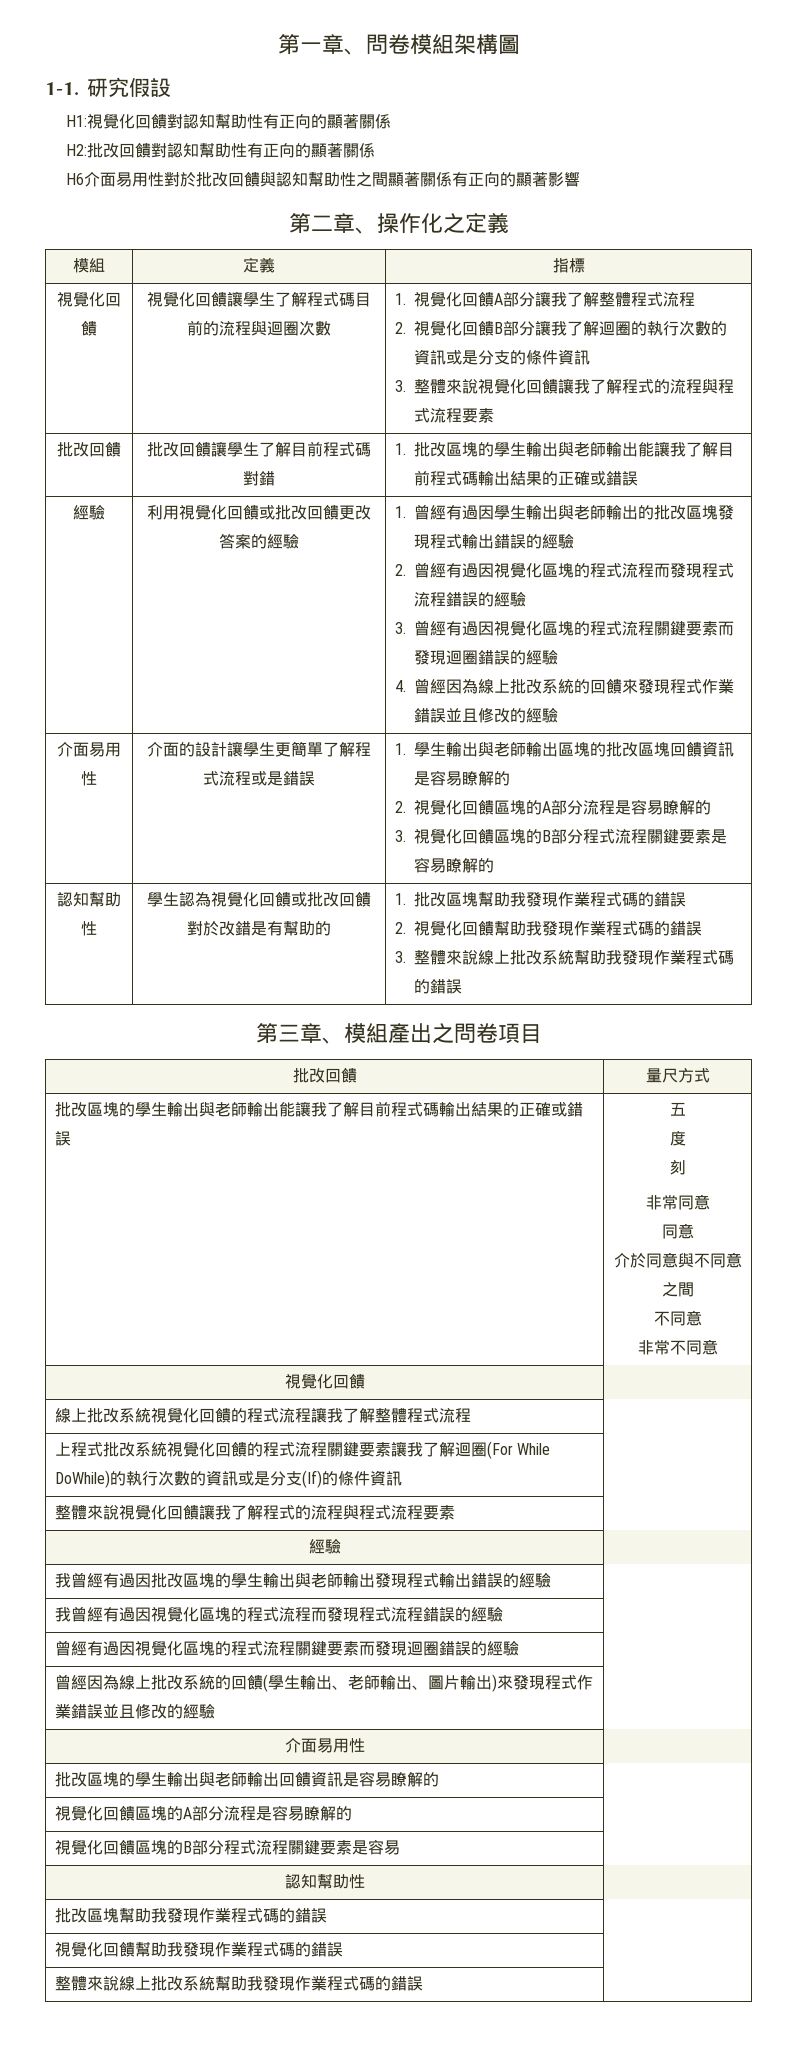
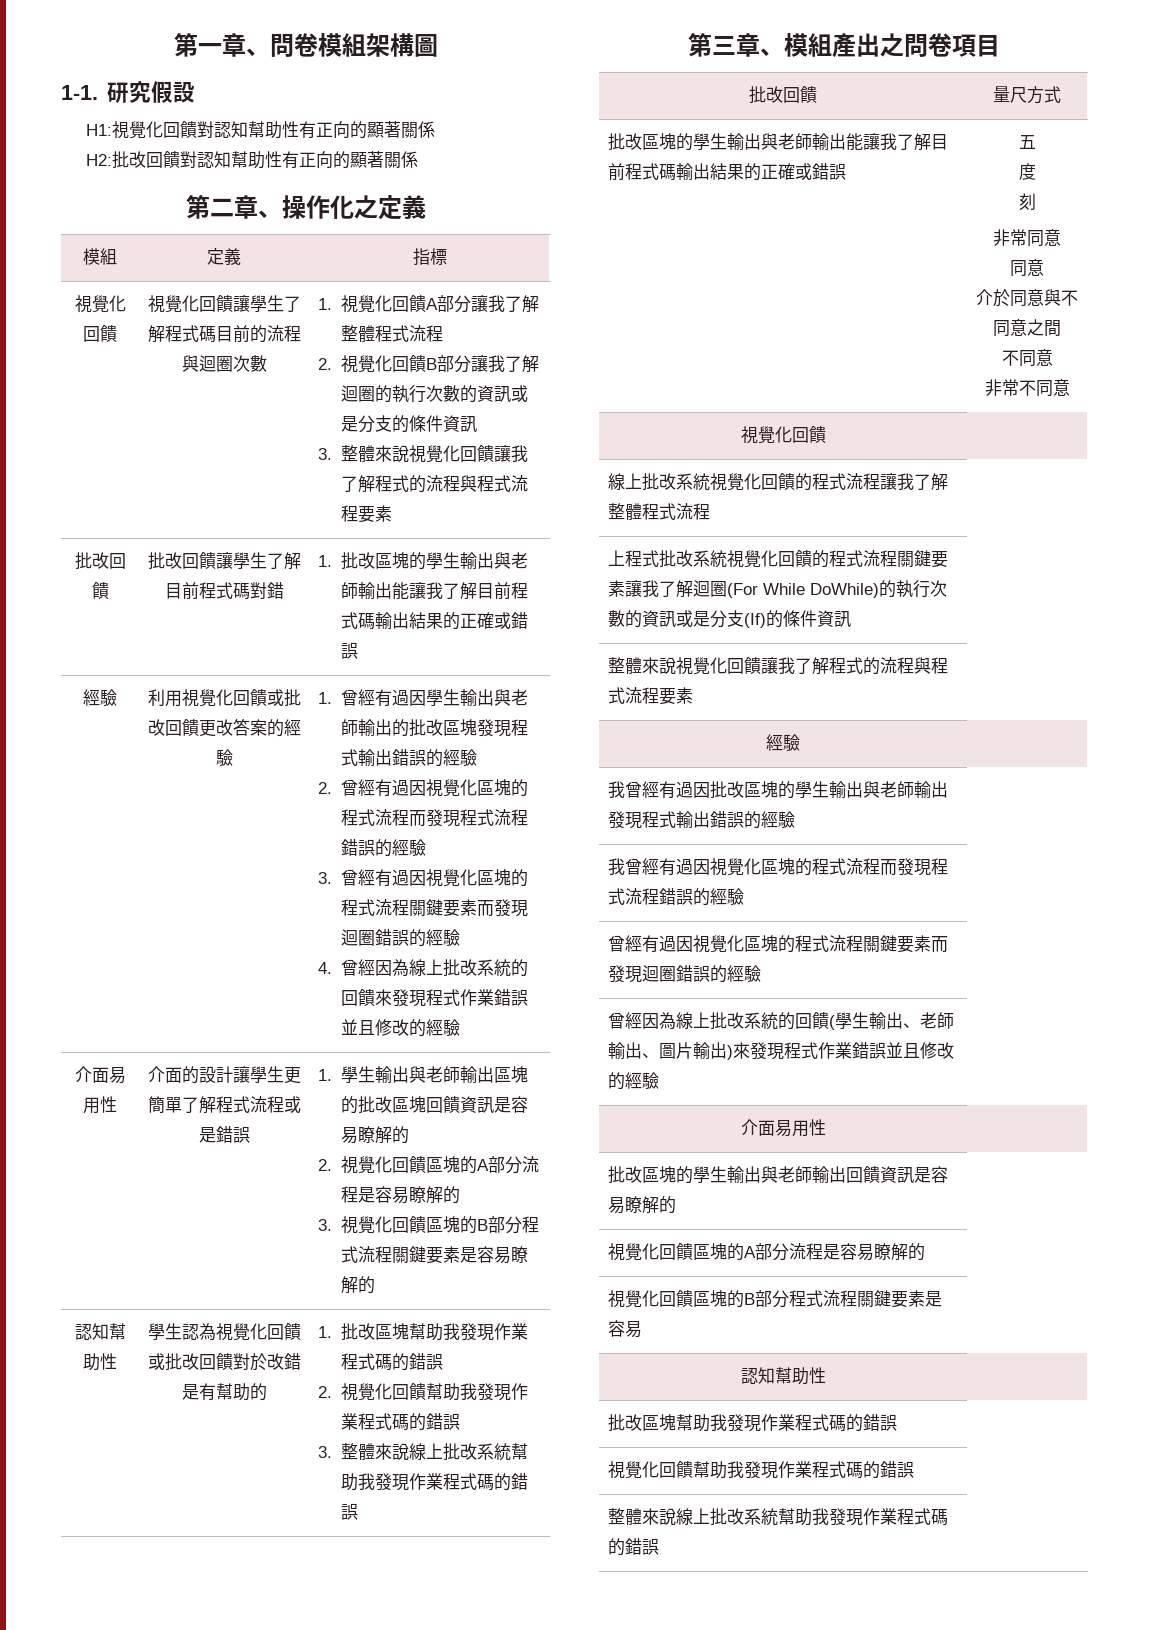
- H6介面易用性對於批改回饋與認知幫助性之間顯著關係有正向的顯著影響

